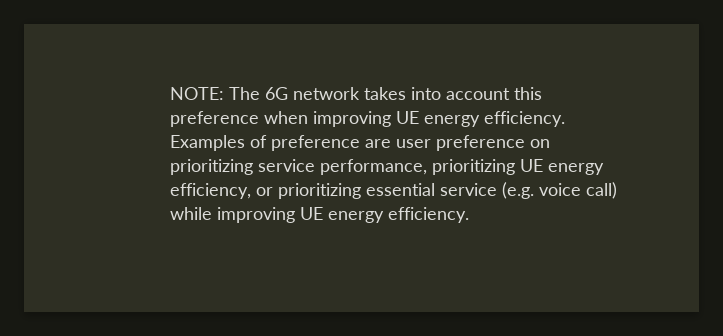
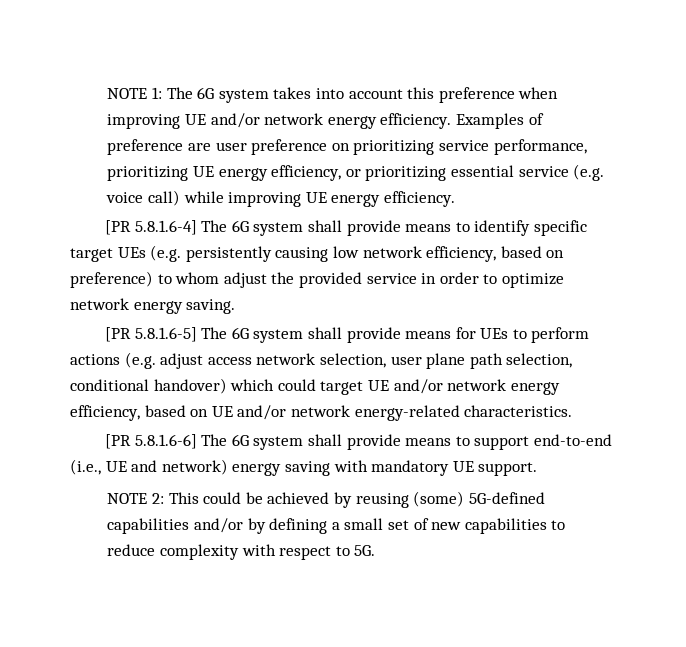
- NOTE: The 6G network takes into account this preference when improving UE energy efficiency.
+ NOTE 1: The 6G system takes into account this preference when improving UE and/or network energy efficiency.
+ [PR 5.8.1.6-4] The 6G system shall provide means to identify specific target UEs (e.g. persistently causing low network efficiency, based on preference) to whom adjust the provided service in order to optimize network energy saving.
+ [PR 5.8.1.6-5] The 6G system shall provide means for UEs to perform actions (e.g. adjust access network selection, user plane path selection, conditional handover) which could target UE and/or network energy efficiency, based on UE and/or network energy-related characteristics.
+ [PR 5.8.1.6-6] The 6G system shall provide means to support end-to-end (i.e., UE and network) energy saving with mandatory UE support.
+ NOTE 2: This could be achieved by reusing (some) 5G-defined capabilities and/or by defining a small set of new capabilities to reduce complexity with respect to 5G.

